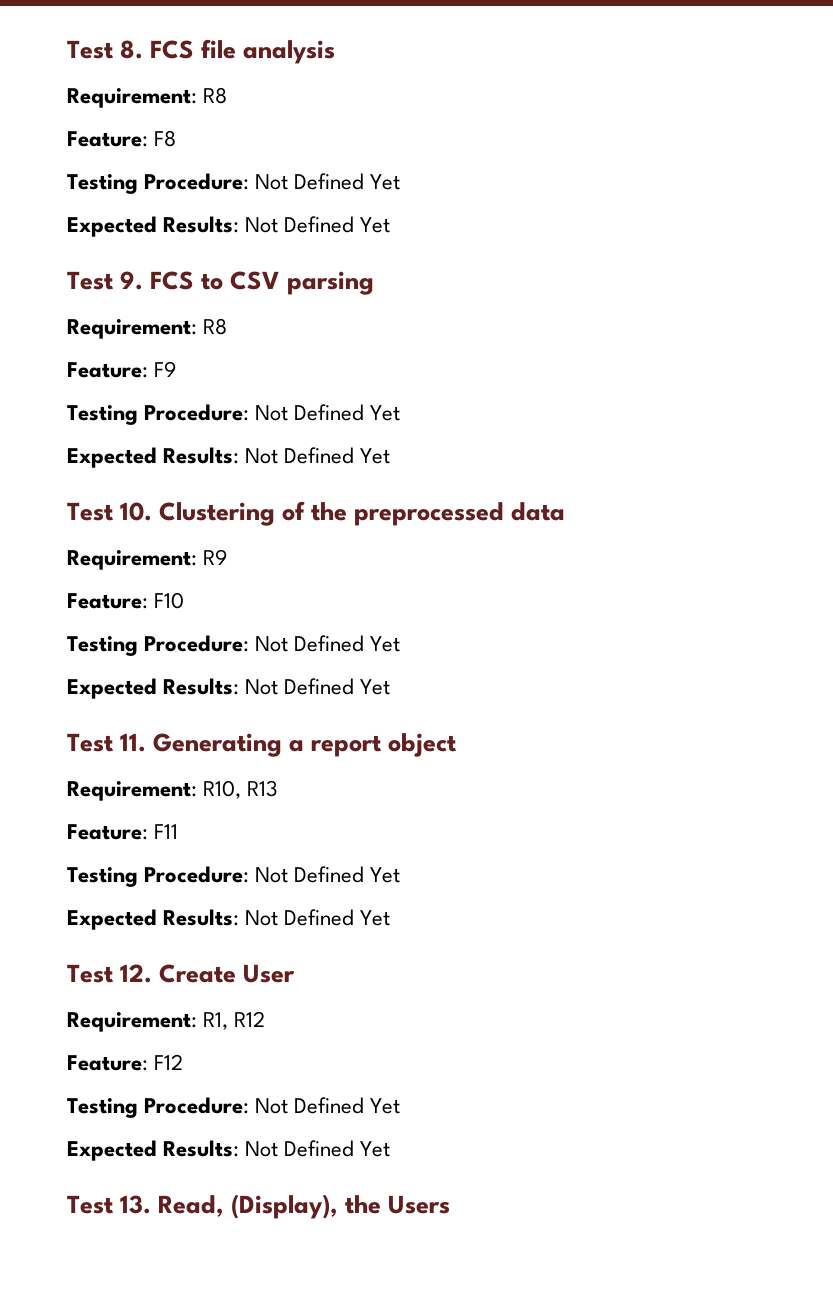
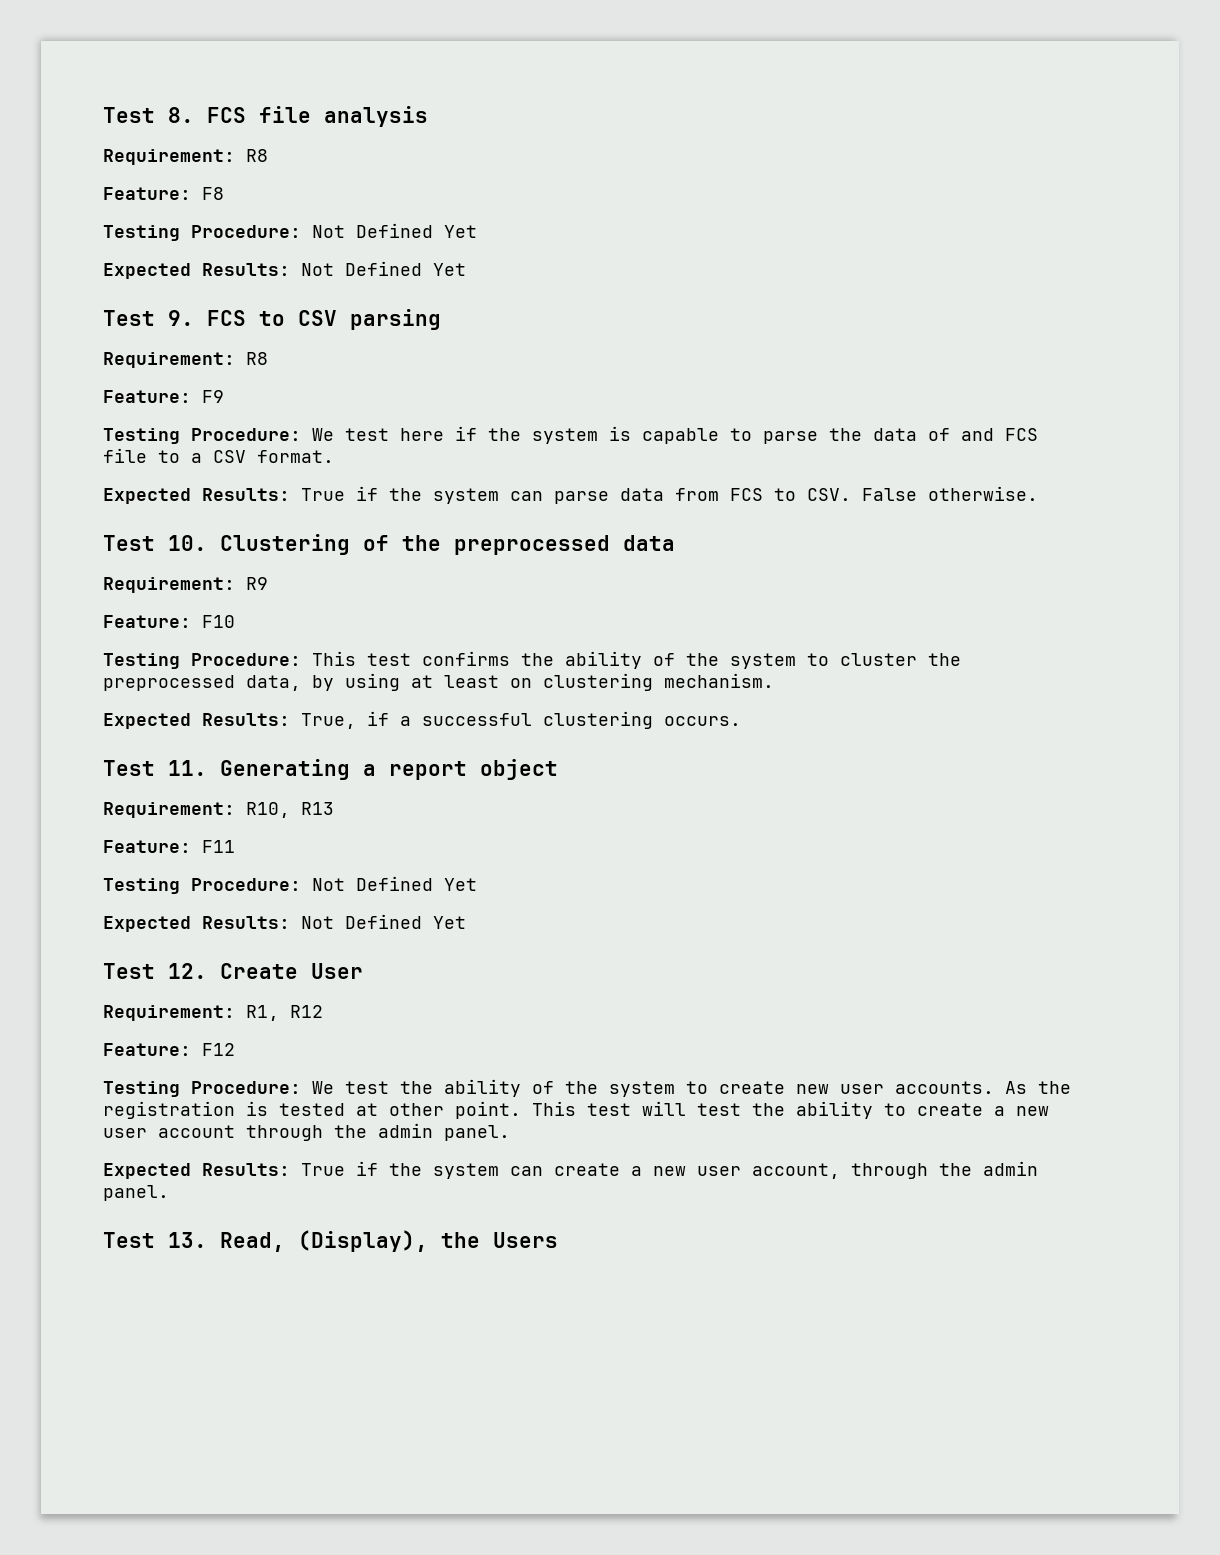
  Feature: F9
- Testing Procedure: Not Defined Yet
- Expected Results: Not Defined Yet
+ Testing Procedure: We test here if the system is capable to parse the data of and FCS file to a CSV format.
+ Expected Results: True if the system can parse data from FCS to CSV. False otherwise.
  Feature: F10
- Testing Procedure: Not Defined Yet
- Expected Results: Not Defined Yet
+ Testing Procedure: This test confirms the ability of the system to cluster the preprocessed data, by using at least on clustering mechanism.
+ Expected Results: True, if a successful clustering occurs.
  Feature: F12
- Testing Procedure: Not Defined Yet
- Expected Results: Not Defined Yet
+ Testing Procedure: We test the ability of the system to create new user accounts. As the registration is tested at other point. This test will test the ability to create a new user account through the admin panel.
+ Expected Results: True if the system can create a new user account, through the admin panel.

